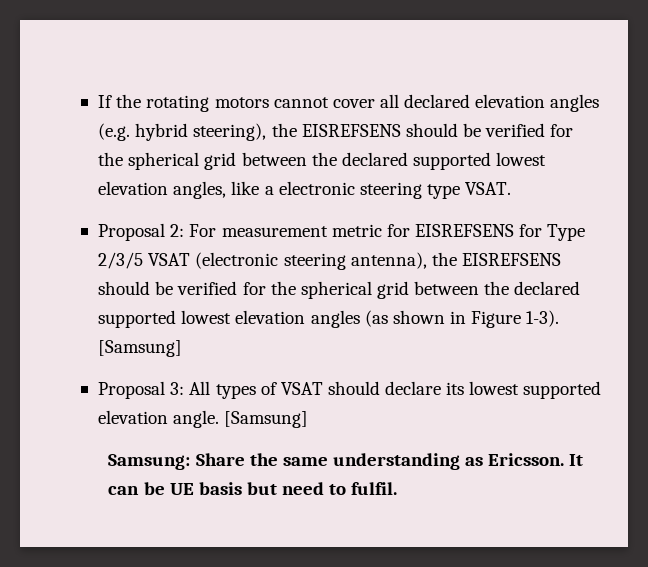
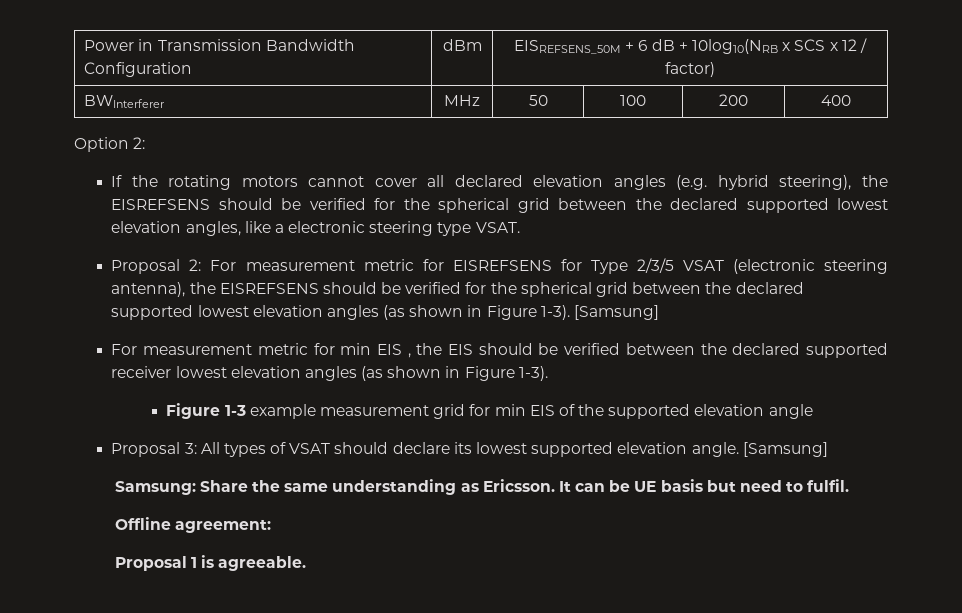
+ Power in Transmission Bandwidth Configuration | dBm | EISREFSENS_50M + 6 dB + 10log10(NRB x SCS x 12 / factor)
+ BWInterferer | MHz | 50 | 100 | 200 | 400
+ Option 2:
+ For measurement metric for min EIS , the EIS should be verified between the declared supported receiver lowest elevation angles (as shown in Figure 1-3).
+ Figure 1-3 example measurement grid for min EIS of the supported elevation angle
+ Offline agreement:
+ Proposal 1 is agreeable.

